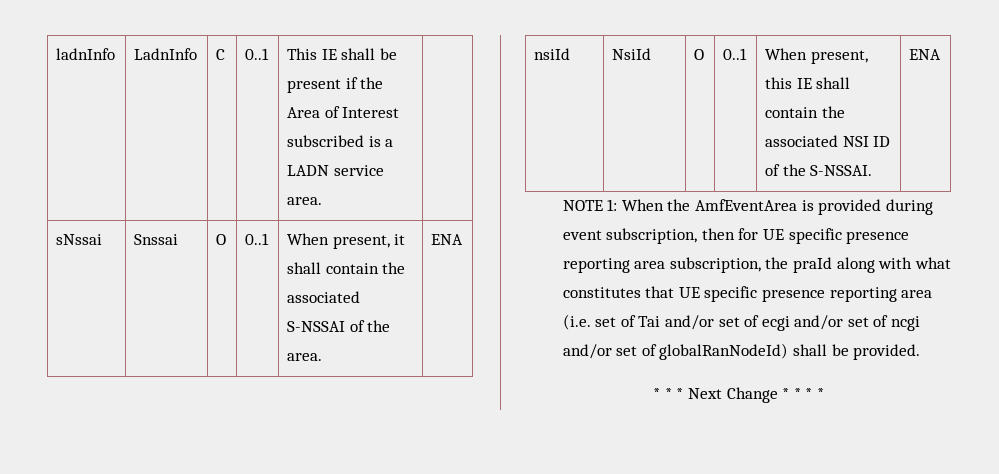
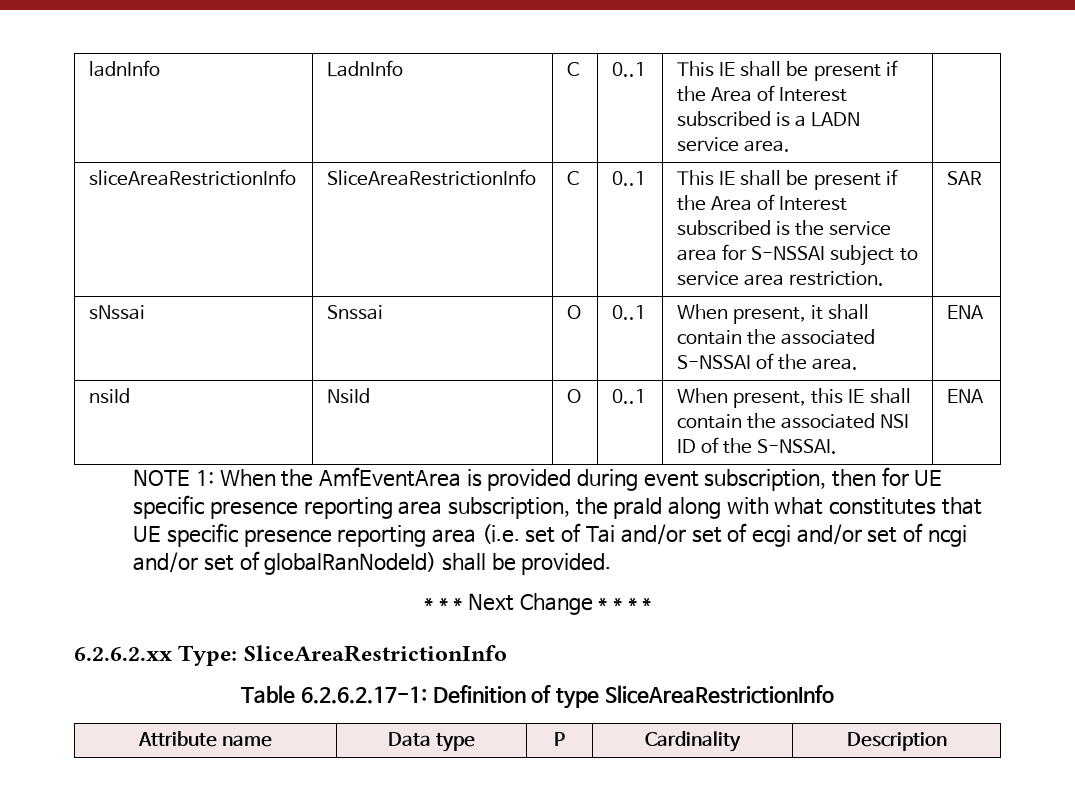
+ sliceAreaRestrictionInfo | SliceAreaRestrictionInfo | C | 0..1 | This IE shall be present if the Area of Interest subscribed is the service area for S-NSSAI subject to service area restriction. | SAR
+ 6.2.6.2.xx Type: SliceAreaRestrictionInfo
+ Table 6.2.6.2.17-1: Definition of type SliceAreaRestrictionInfo
+ Attribute name | Data type | P | Cardinality | Description

